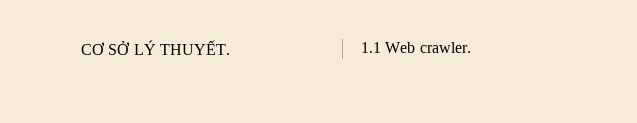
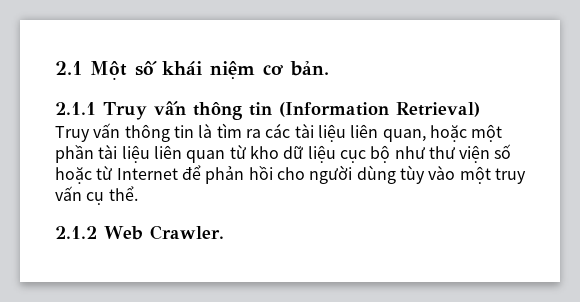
- CƠ SỞ LÝ THUYẾT.
- 1.1 Web crawler.
+ 2.1 Một số khái niệm cơ bản.
+ 2.1.1 Truy vấn thông tin (Information Retrieval)
+ Truy vấn thông tin là tìm ra các tài liệu liên quan, hoặc một phần tài liệu liên quan từ kho dữ liệu cục bộ như thư viện số hoặc từ Internet để phản hồi cho người dùng tùy vào một truy vấn cụ thể.
+ 2.1.2 Web Crawler.

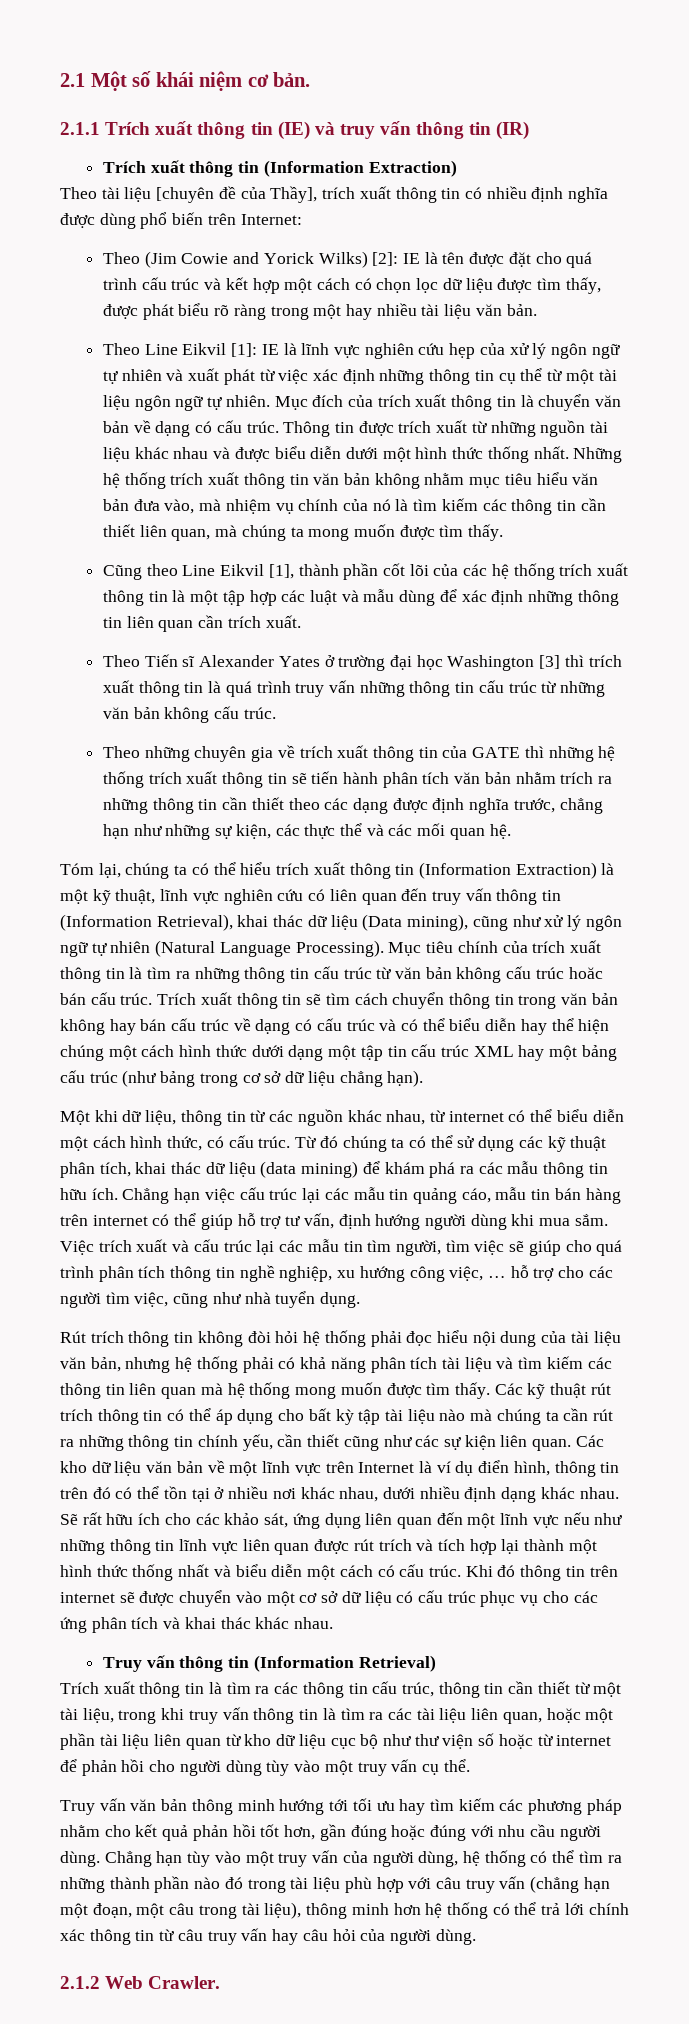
- 2.1.1 Truy vấn thông tin (Information Retrieval)
+ 2.1.1 Trích xuất thông tin (IE) và truy vấn thông tin (IR)
+ Trích xuất thông tin (Information Extraction)
+ Theo tài liệu [chuyên đề của Thầy], trích xuất thông tin có nhiều định nghĩa được dùng phổ biến trên Internet:
+ Theo (Jim Cowie and Yorick Wilks) [2]: IE là tên được đặt cho quá trình cấu trúc và kết hợp một cách có chọn lọc dữ liệu được tìm thấy, được phát biểu rõ ràng trong một hay nhiều tài liệu văn bản.
+ Theo Line Eikvil [1]: IE là lĩnh vực nghiên cứu hẹp của xử lý ngôn ngữ tự nhiên và xuất phát từ việc xác định những thông tin cụ thể từ một tài liệu ngôn ngữ tự nhiên. Mục đích của trích xuất thông tin là chuyển văn bản về dạng có cấu trúc. Thông tin được trích xuất từ những nguồn tài liệu khác nhau và được biểu diễn dưới một hình thức thống nhất. Những hệ thống trích xuất thông tin văn bản không nhằm mục tiêu hiểu văn bản đưa vào, mà nhiệm vụ chính của nó là tìm kiếm các thông tin cần thiết liên quan, mà chúng ta mong muốn được tìm thấy.
+ Cũng theo Line Eikvil [1], thành phần cốt lõi của các hệ thống trích xuất thông tin là một tập hợp các luật và mẫu dùng để xác định những thông tin liên quan cần trích xuất.
+ Theo Tiến sĩ Alexander Yates ở trường đại học Washington [3] thì trích xuất thông tin là quá trình truy vấn những thông tin cấu trúc từ những văn bản không cấu trúc.
+ Theo những chuyên gia về trích xuất thông tin của GATE thì những hệ thống trích xuất thông tin sẽ tiến hành phân tích văn bản nhằm trích ra những thông tin cần thiết theo các dạng được định nghĩa trước, chẳng hạn như những sự kiện, các thực thể và các mối quan hệ.
+ Tóm lại, chúng ta có thể hiểu trích xuất thông tin (Information Extraction) là một kỹ thuật, lĩnh vực nghiên cứu có liên quan đến truy vấn thông tin (Information Retrieval), khai thác dữ liệu (Data mining), cũng như xử lý ngôn ngữ tự nhiên (Natural Language Processing). Mục tiêu chính của trích xuất thông tin là tìm ra những thông tin cấu trúc từ văn bản không cấu trúc hoăc bán cấu trúc. Trích xuất thông tin sẽ tìm cách chuyển thông tin trong văn bản không hay bán cấu trúc về dạng có cấu trúc và có thể biểu diễn hay thể hiện chúng một cách hình thức dưới dạng một tập tin cấu trúc XML hay một bảng cấu trúc (như bảng trong cơ sở dữ liệu chẳng hạn).
+ Một khi dữ liệu, thông tin từ các nguồn khác nhau, từ internet có thể biểu diễn một cách hình thức, có cấu trúc. Từ đó chúng ta có thể sử dụng các kỹ thuật phân tích, khai thác dữ liệu (data mining) để khám phá ra các mẫu thông tin hữu ích. Chẳng hạn việc cấu trúc lại các mẫu tin quảng cáo, mẫu tin bán hàng trên internet có thể giúp hỗ trợ tư vấn, định hướng người dùng khi mua sắm. Việc trích xuất và cấu trúc lại các mẫu tin tìm người, tìm việc sẽ giúp cho quá trình phân tích thông tin nghề nghiệp, xu hướng công việc, … hỗ trợ cho các người tìm việc, cũng như nhà tuyển dụng.
+ Rút trích thông tin không đòi hỏi hệ thống phải đọc hiểu nội dung của tài liệu văn bản, nhưng hệ thống phải có khả năng phân tích tài liệu và tìm kiếm các thông tin liên quan mà hệ thống mong muốn được tìm thấy. Các kỹ thuật rút trích thông tin có thể áp dụng cho bất kỳ tập tài liệu nào mà chúng ta cần rút ra những thông tin chính yếu, cần thiết cũng như các sự kiện liên quan. Các kho dữ liệu văn bản về một lĩnh vực trên Internet là ví dụ điển hình, thông tin trên đó có thể tồn tại ở nhiều nơi khác nhau, dưới nhiều định dạng khác nhau. Sẽ rất hữu ích cho các khảo sát, ứng dụng liên quan đến một lĩnh vực nếu như những thông tin lĩnh vực liên quan được rút trích và tích hợp lại thành một hình thức thống nhất và biểu diễn một cách có cấu trúc. Khi đó thông tin trên internet sẽ được chuyển vào một cơ sở dữ liệu có cấu trúc phục vụ cho các ứng phân tích và khai thác khác nhau.
+ Truy vấn thông tin (Information Retrieval)
- Truy vấn thông tin là tìm ra các tài liệu liên quan, hoặc một phần tài liệu liên quan từ kho dữ liệu cục bộ như thư viện số hoặc từ Internet để phản hồi cho người dùng tùy vào một truy vấn cụ thể.
+ Trích xuất thông tin là tìm ra các thông tin cấu trúc, thông tin cần thiết từ một tài liệu, trong khi truy vấn thông tin là tìm ra các tài liệu liên quan, hoặc một phần tài liệu liên quan từ kho dữ liệu cục bộ như thư viện số hoặc từ internet để phản hồi cho người dùng tùy vào một truy vấn cụ thể.
+ Truy vấn văn bản thông minh hướng tới tối ưu hay tìm kiếm các phương pháp nhằm cho kết quả phản hồi tốt hơn, gần đúng hoặc đúng với nhu cầu người dùng. Chẳng hạn tùy vào một truy vấn của người dùng, hệ thống có thể tìm ra những thành phần nào đó trong tài liệu phù hợp với câu truy vấn (chẳng hạn một đoạn, một câu trong tài liệu), thông minh hơn hệ thống có thể trả lới chính xác thông tin từ câu truy vấn hay câu hỏi của người dùng.

